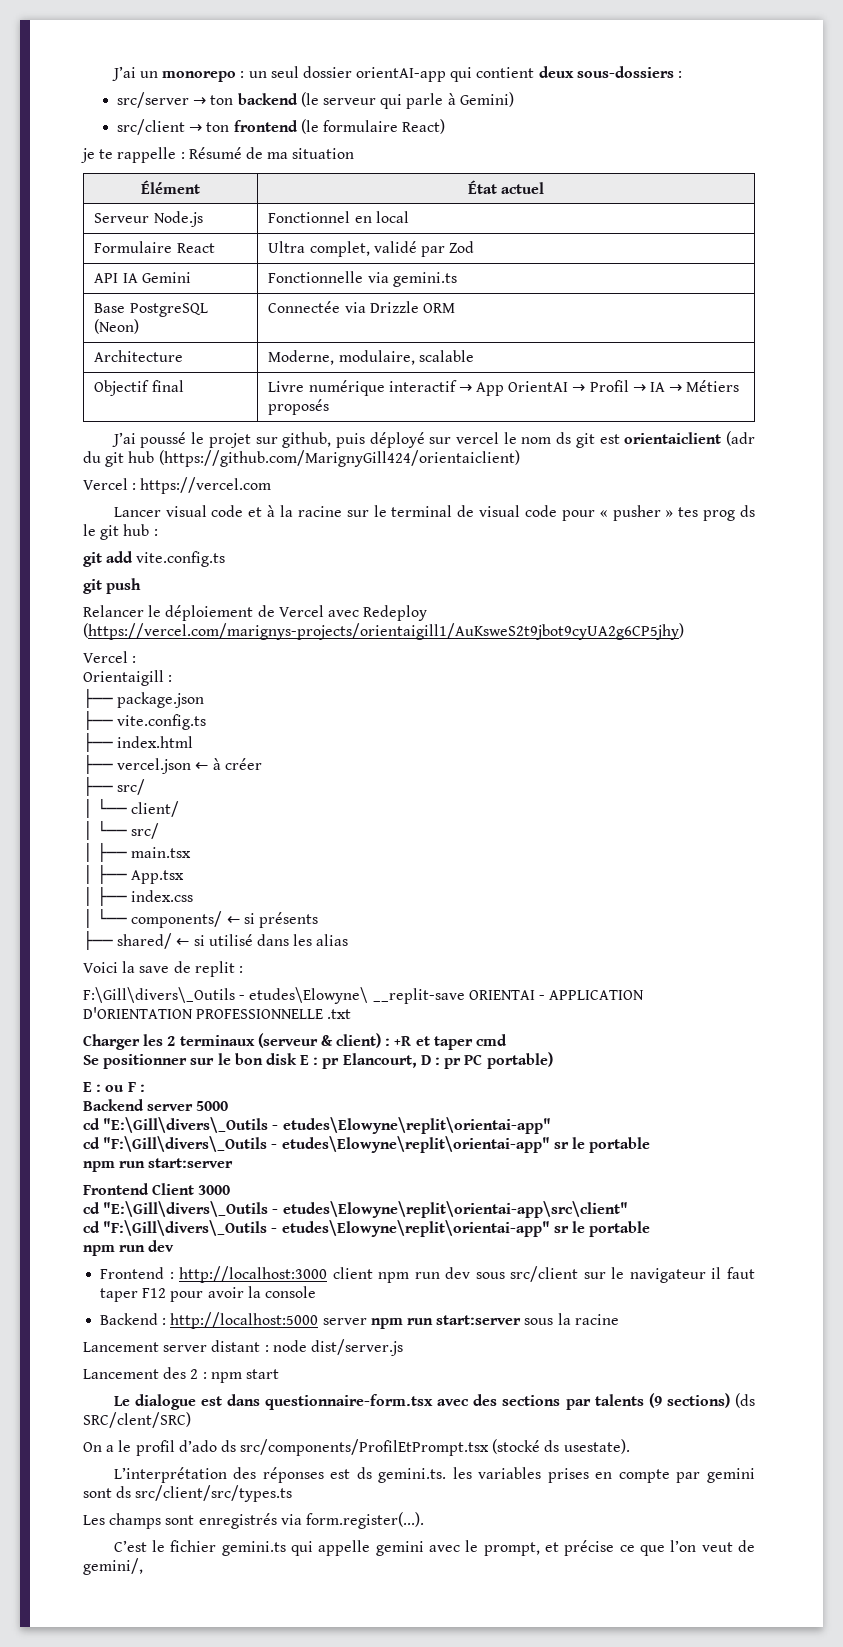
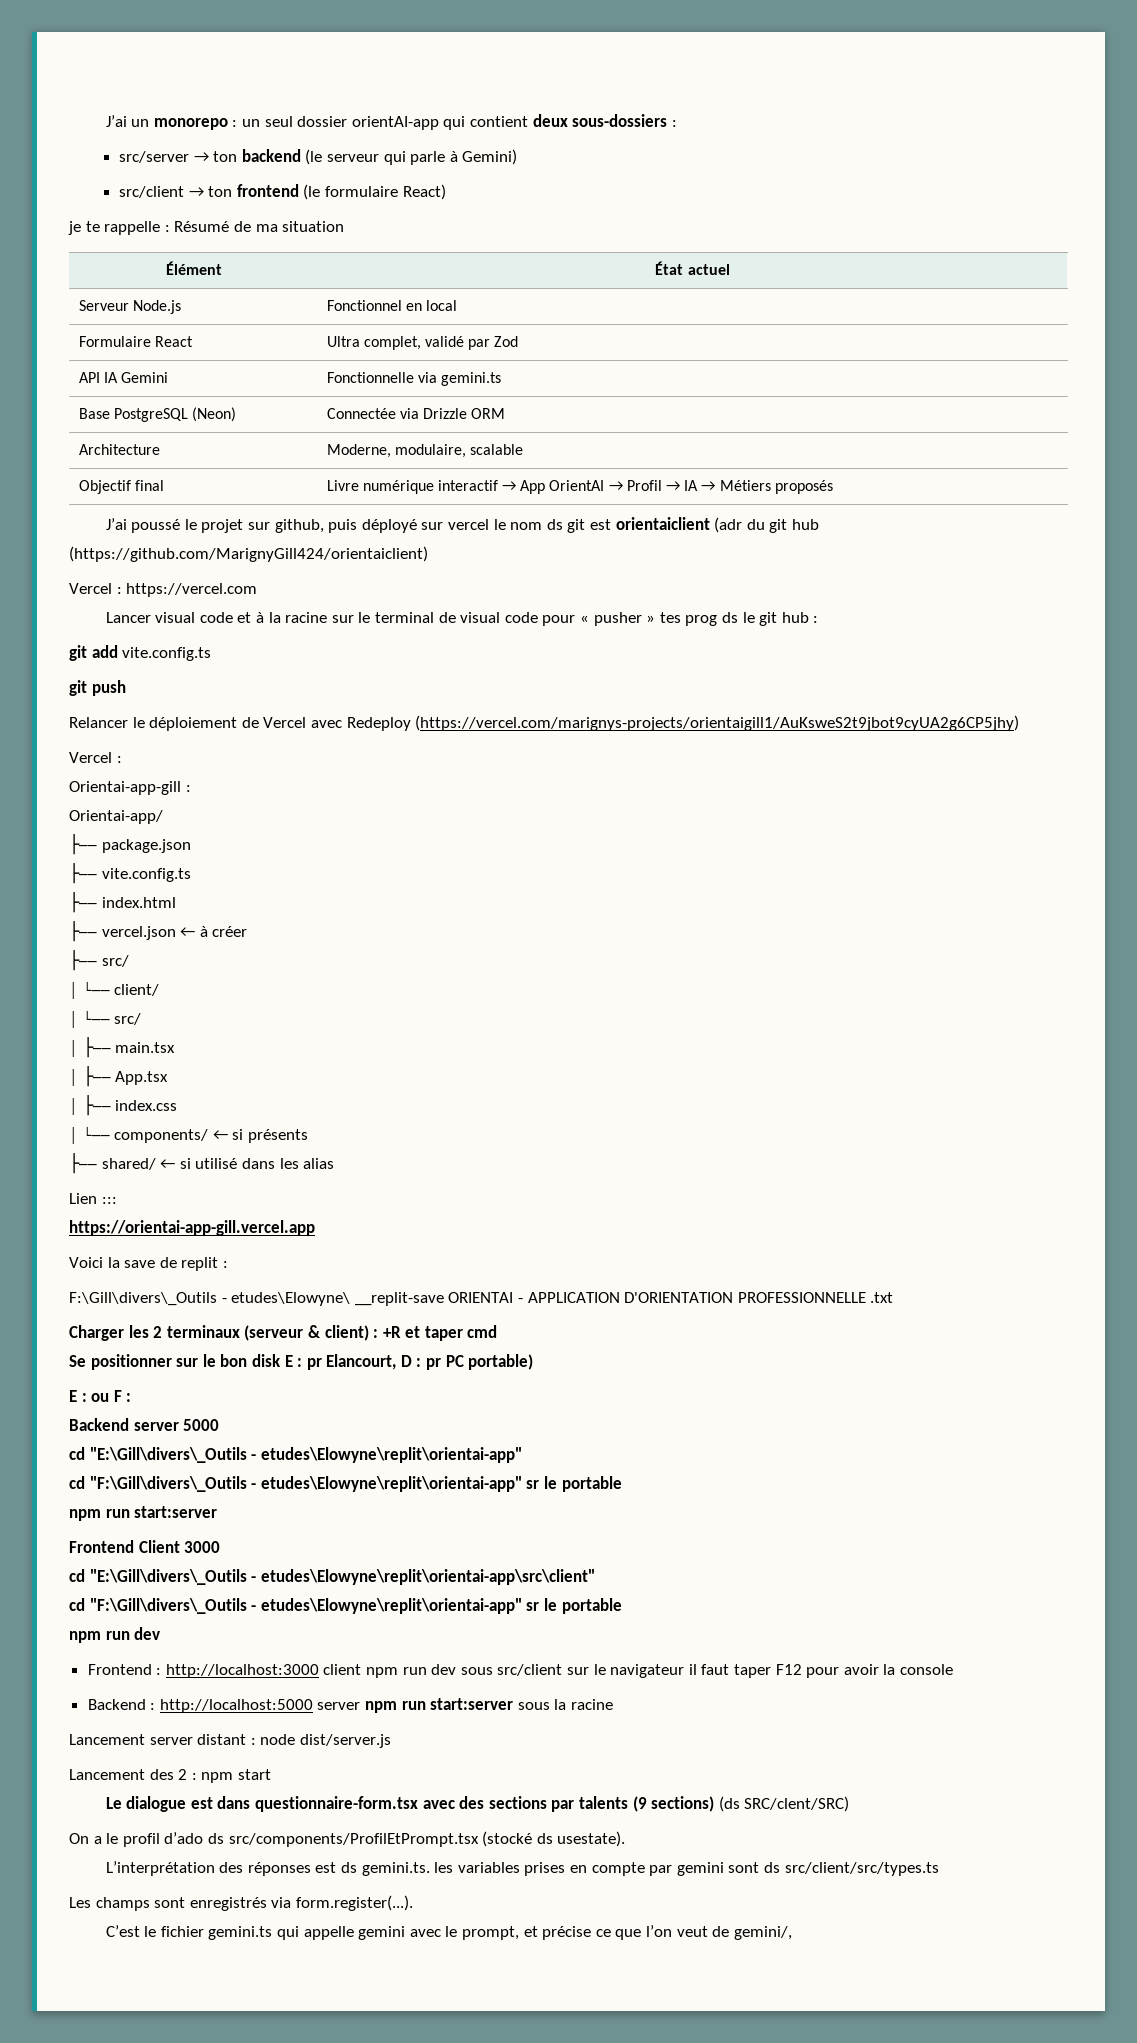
- Orientaigill :
+ Orientai-app-gill :
+ Orientai-app/
+ Lien :::
+ https://orientai-app-gill.vercel.app

